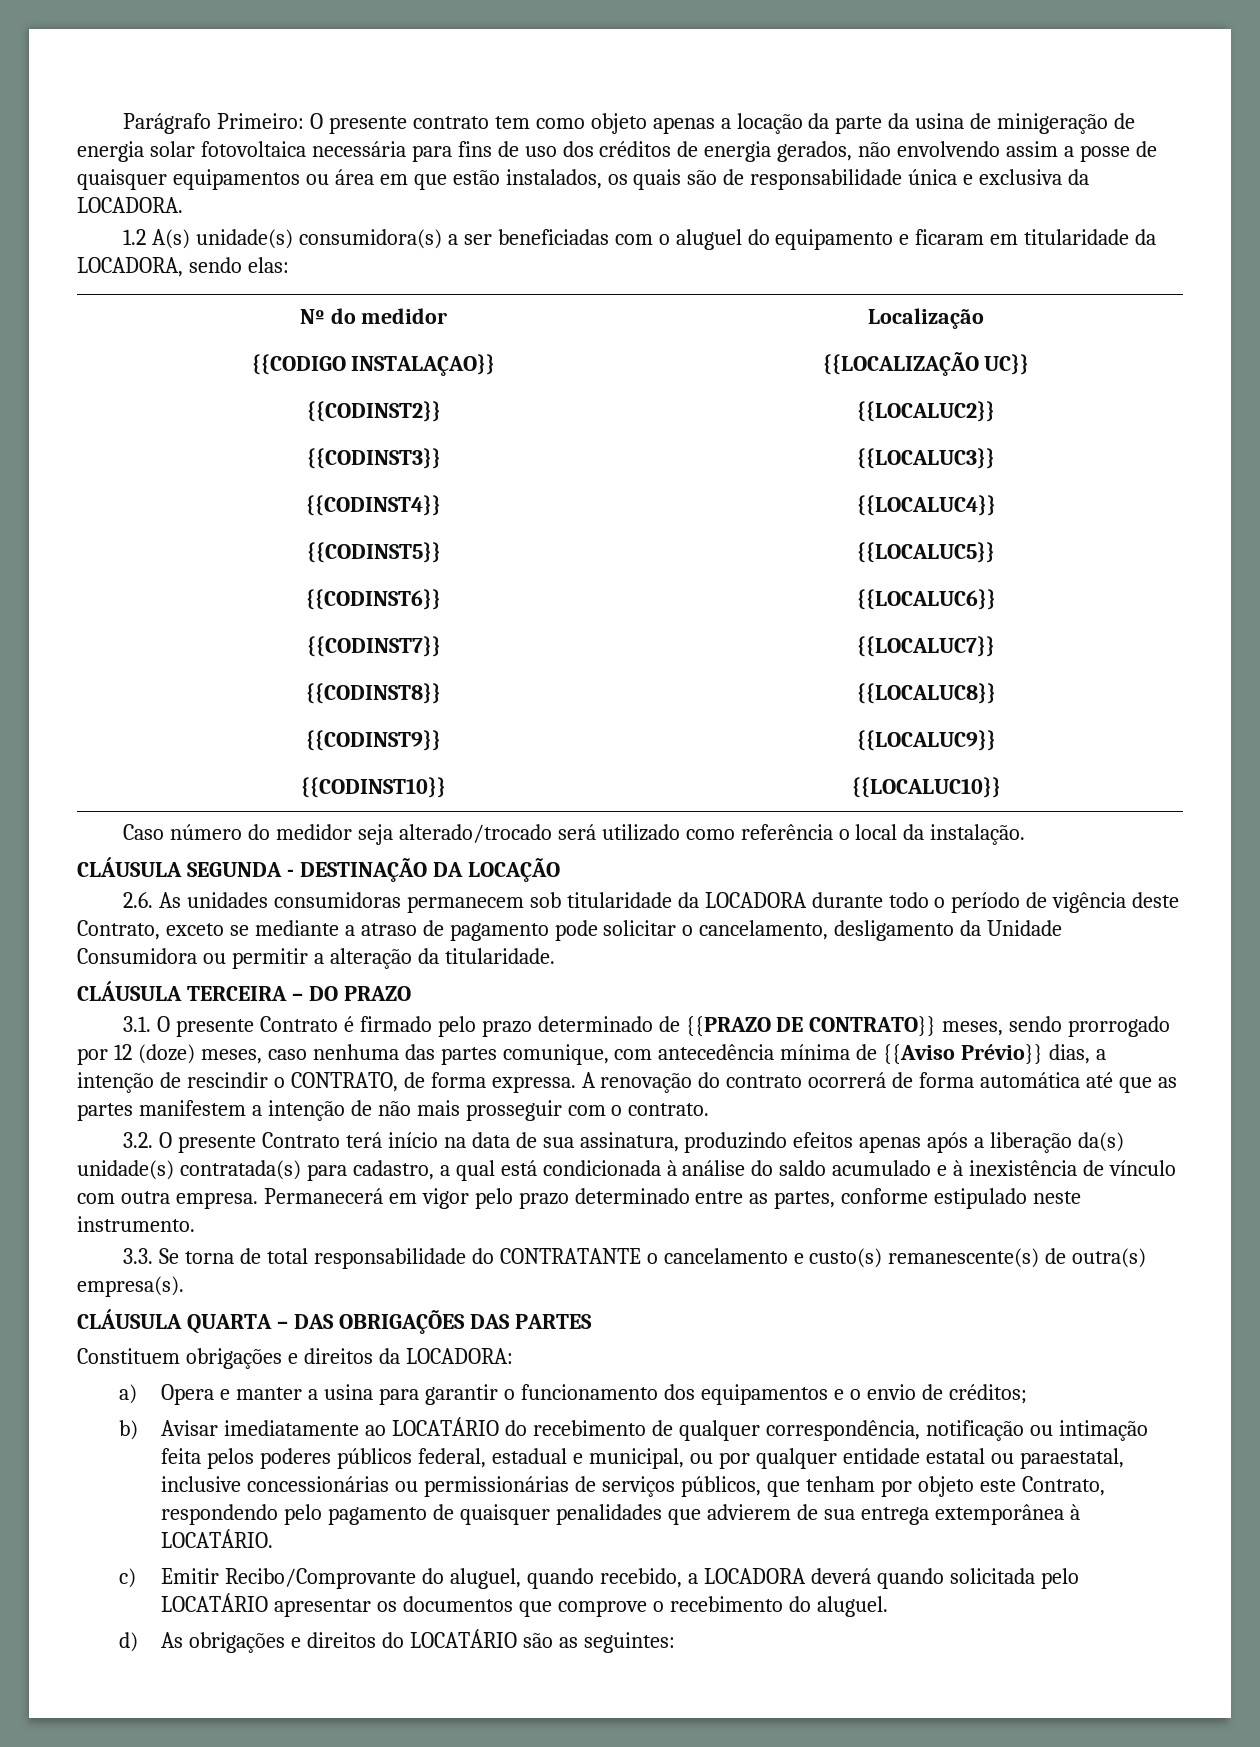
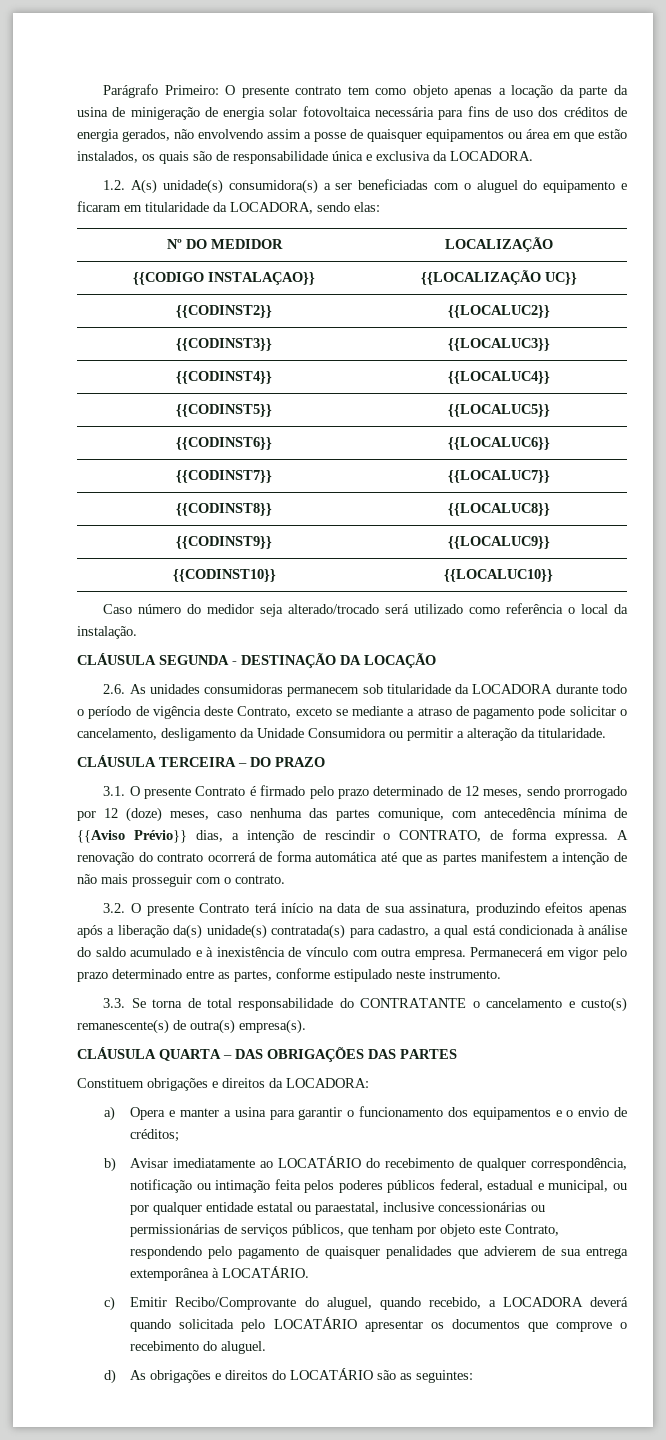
- 1.2 A(s) unidade(s) consumidora(s) a ser beneficiadas com o aluguel do equipamento e ficaram em titularidade da LOCADORA, sendo elas:
+ 1.2. A(s) unidade(s) consumidora(s) a ser beneficiadas com o aluguel do equipamento e ficaram em titularidade da LOCADORA, sendo elas:
- Nº do medidor | Localização
+ Nº DO MEDIDOR | LOCALIZAÇÃO
- 3.1. O presente Contrato é firmado pelo prazo determinado de {{PRAZO DE CONTRATO}} meses, sendo prorrogado por 12 (doze) meses, caso nenhuma das partes comunique, com antecedência mínima de {{Aviso Prévio}} dias, a intenção de rescindir o CONTRATO, de forma expressa.
+ 3.1. O presente Contrato é firmado pelo prazo determinado de 12 meses, sendo prorrogado por 12 (doze) meses, caso nenhuma das partes comunique, com antecedência mínima de {{Aviso Prévio}} dias, a intenção de rescindir o CONTRATO, de forma expressa.

